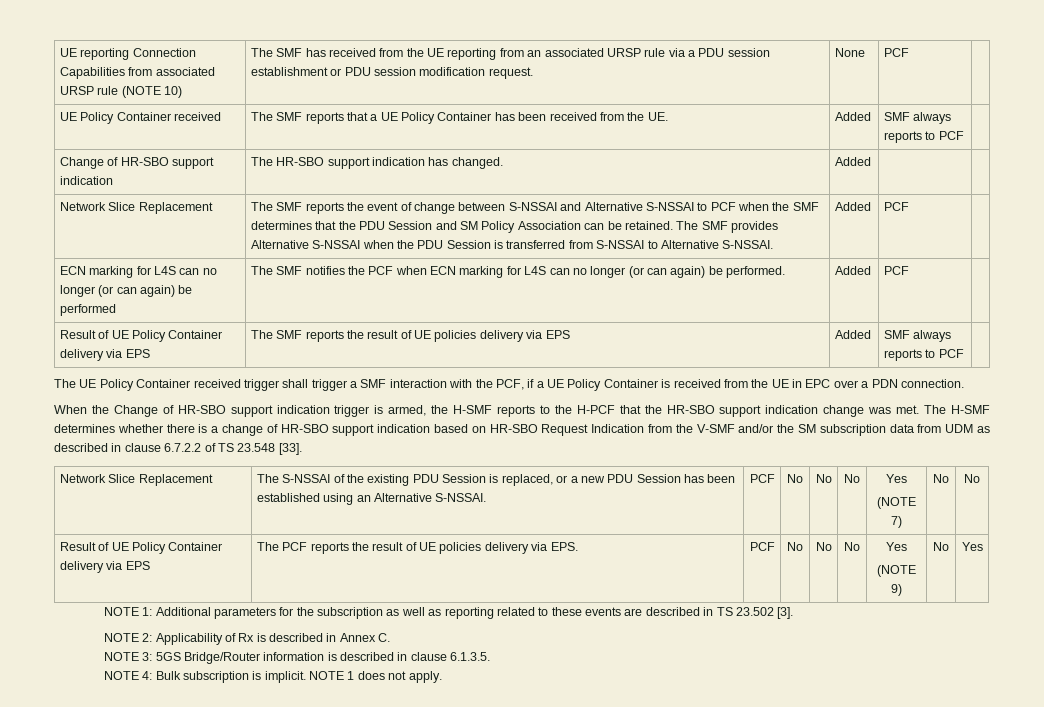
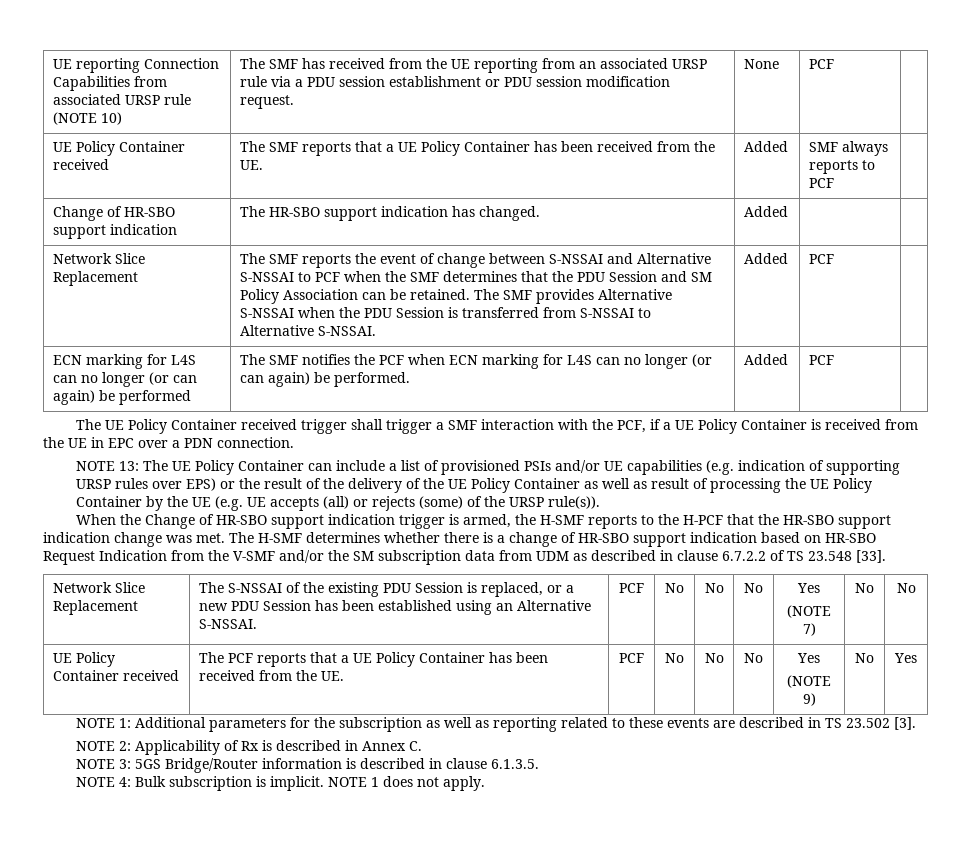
- Result of UE Policy Container delivery via EPS | The SMF reports the result of UE policies delivery via EPS | Added | SMF always reports to PCF |
+ NOTE 13: The UE Policy Container can include a list of provisioned PSIs and/or UE capabilities (e.g. indication of supporting URSP rules over EPS) or the result of the delivery of the UE Policy Container as well as result of processing the UE Policy Container by the UE (e.g. UE accepts (all) or rejects (some) of the URSP rule(s)).
- Result of UE Policy Container delivery via EPS | The PCF reports the result of UE policies delivery via EPS. | PCF | No | No | No | Yes
+ UE Policy Container received | The PCF reports that a UE Policy Container has been received from the UE. | PCF | No | No | No | Yes

